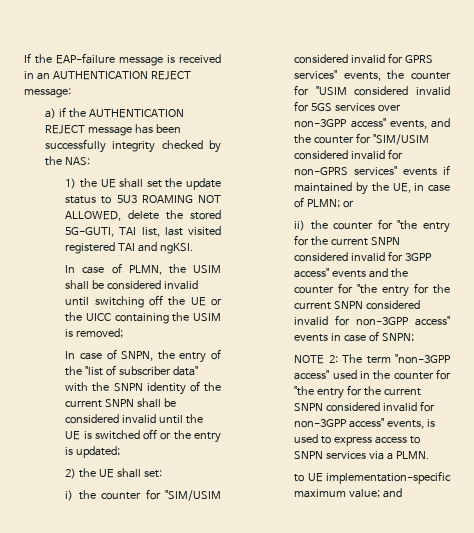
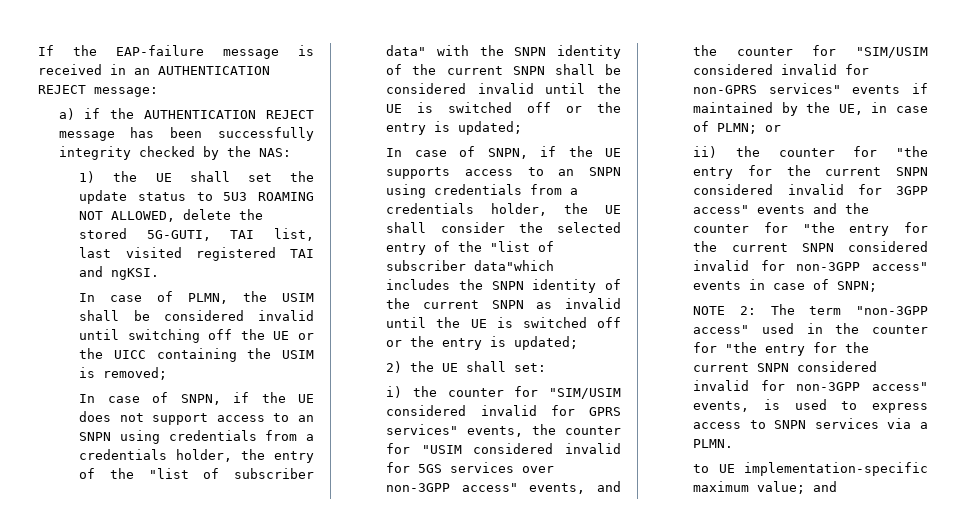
- In case of SNPN, the entry of the "list of subscriber data" with the SNPN identity of the current SNPN shall be considered invalid until the UE is switched off or the entry is updated;
+ In case of SNPN, if the UE does not support access to an SNPN using credentials from a credentials holder, the entry of the "list of subscriber data" with the SNPN identity of the current SNPN shall be considered invalid until the UE is switched off or the entry is updated;
+ In case of SNPN, if the UE supports access to an SNPN using credentials from a credentials holder, the UE shall consider the selected entry of the "list of subscriber data"which includes the SNPN identity of the current SNPN as invalid until the UE is switched off or the entry is updated;

